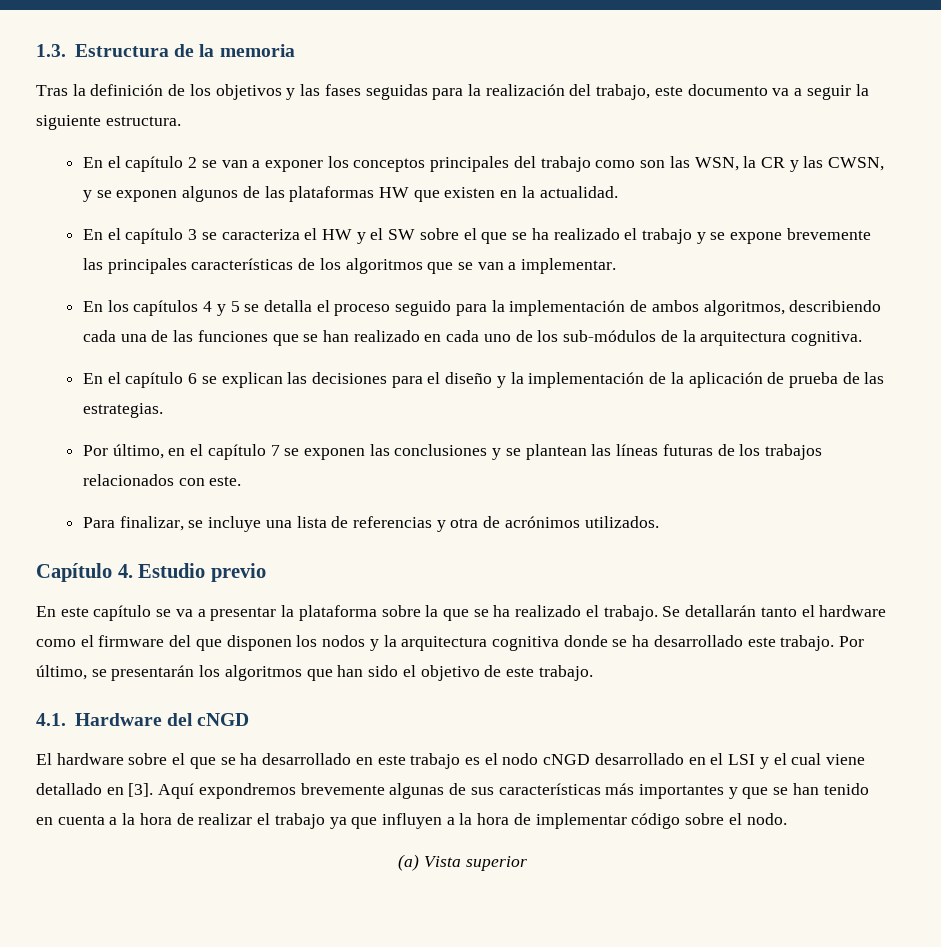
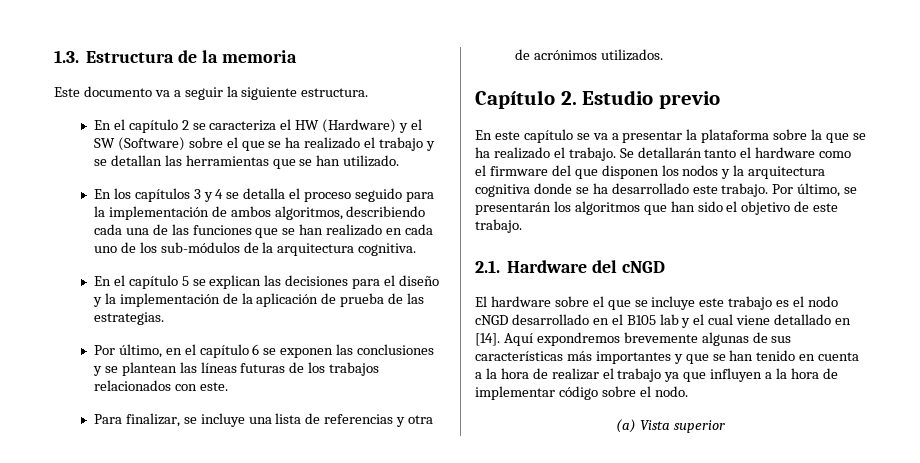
- Tras la definición de los objetivos y las fases seguidas para la realización del trabajo, este documento va a seguir la siguiente estructura.
+ Este documento va a seguir la siguiente estructura.
- En el capítulo 2 se van a exponer los conceptos principales del trabajo como son las WSN, la CR y las CWSN, y se exponen algunos de las plataformas HW que existen en la actualidad.
- En el capítulo 3 se caracteriza el HW y el SW sobre el que se ha realizado el trabajo y se expone brevemente las principales características de los algoritmos que se van a implementar.
+ En el capítulo 2 se caracteriza el HW (Hardware) y el SW (Software) sobre el que se ha realizado el trabajo y se detallan las herramientas que se han utilizado.
- En los capítulos 4 y 5 se detalla el proceso seguido para la implementación de ambos algoritmos, describiendo cada una de las funciones que se han realizado en cada uno de los sub-módulos de la arquitectura cognitiva.
+ En los capítulos 3 y 4 se detalla el proceso seguido para la implementación de ambos algoritmos, describiendo cada una de las funciones que se han realizado en cada uno de los sub-módulos de la arquitectura cognitiva.
- En el capítulo 6 se explican las decisiones para el diseño y la implementación de la aplicación de prueba de las estrategias.
+ En el capítulo 5 se explican las decisiones para el diseño y la implementación de la aplicación de prueba de las estrategias.
- Por último, en el capítulo 7 se exponen las conclusiones y se plantean las líneas futuras de los trabajos relacionados con este.
+ Por último, en el capítulo 6 se exponen las conclusiones y se plantean las líneas futuras de los trabajos relacionados con este.
- Capítulo 4. Estudio previo
+ Capítulo 2. Estudio previo
- 4.1. Hardware del cNGD
+ 2.1. Hardware del cNGD
- El hardware sobre el que se ha desarrollado en este trabajo es el nodo cNGD desarrollado en el LSI y el cual viene detallado en [3].
+ El hardware sobre el que se incluye este trabajo es el nodo cNGD desarrollado en el B105 lab y el cual viene detallado en [14].

